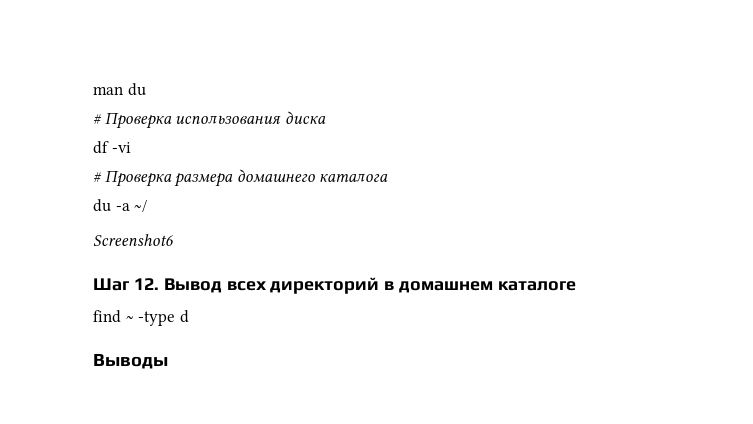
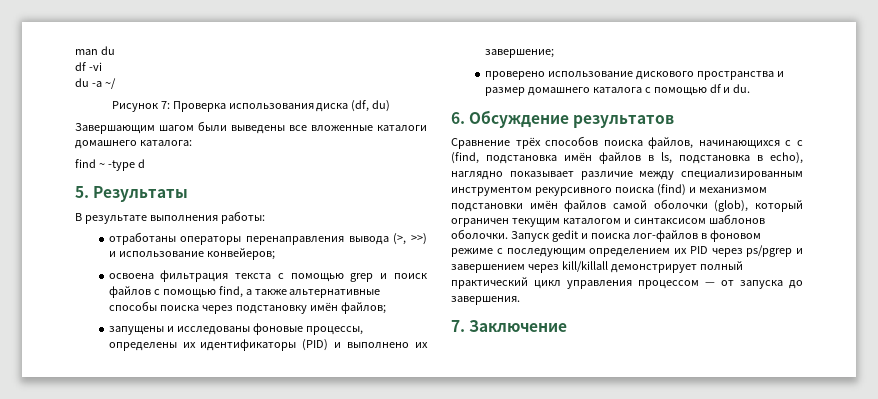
- # Проверка использования диска
  df -vi
- # Проверка размера домашнего каталога
  du -a ~/
- Screenshot6
- Шаг 12. Вывод всех директорий в домашнем каталоге
+ Рисунок 7: Проверка использования диска (df, du)
+ Завершающим шагом были выведены все вложенные каталоги домашнего каталога:
  find ~ -type d
- Выводы
+ 5. Результаты
+ В результате выполнения работы:
+ отработаны операторы перенаправления вывода (>, >>) и использование конвейеров;
+ освоена фильтрация текста с помощью grep и поиск файлов с помощью find, а также альтернативные способы поиска через подстановку имён файлов;
+ запущены и исследованы фоновые процессы, определены их идентификаторы (PID) и выполнено их завершение;
+ проверено использование дискового пространства и размер домашнего каталога с помощью df и du.
+ 6. Обсуждение результатов
+ Сравнение трёх способов поиска файлов, начинающихся с c (find, подстановка имён файлов в ls, подстановка в echo), наглядно показывает различие между специализированным инструментом рекурсивного поиска (find) и механизмом подстановки имён файлов самой оболочки (glob), который ограничен текущим каталогом и синтаксисом шаблонов оболочки. Запуск gedit и поиска лог-файлов в фоновом режиме с последующим определением их PID через ps/pgrep и завершением через kill/killall демонстрирует полный практический цикл управления процессом — от запуска до завершения.
+ 7. Заключение

